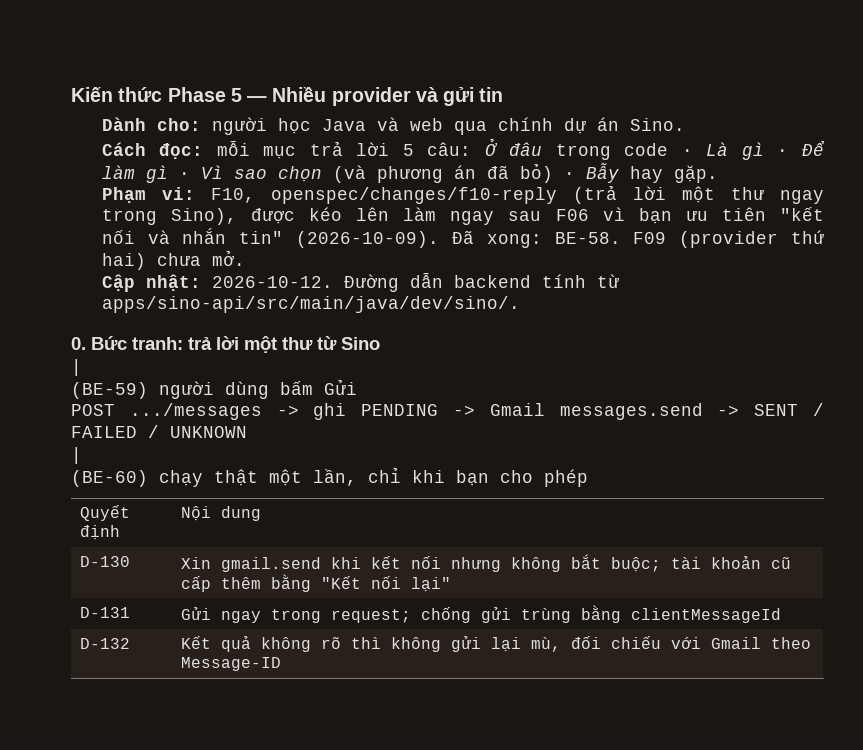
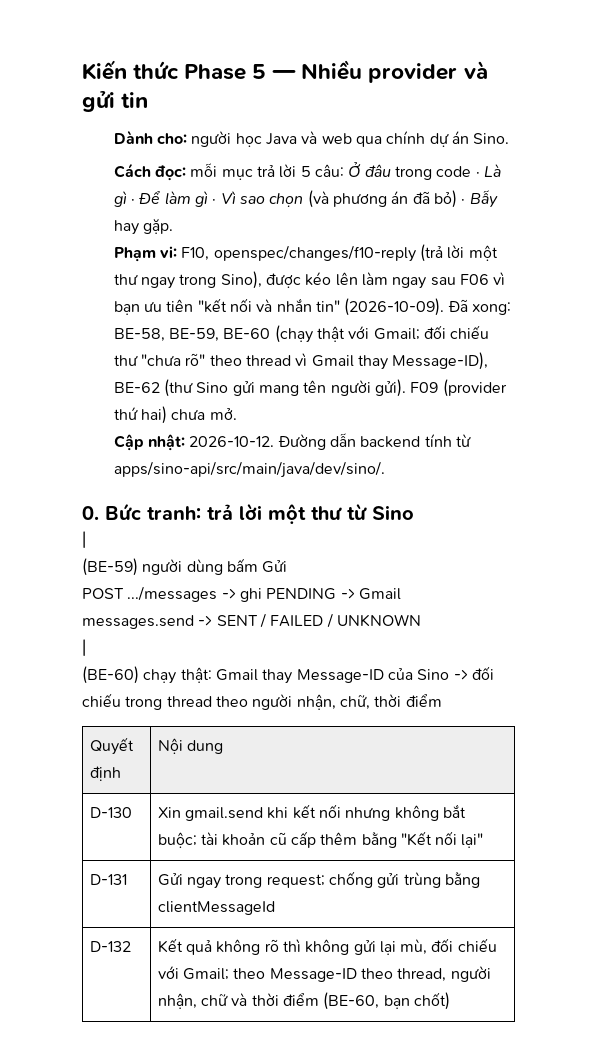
- Đã xong: BE-58.
+ Đã xong: BE-58, BE-59, BE-60 (chạy thật với Gmail; đối chiếu thư "chưa rõ" theo thread vì Gmail thay Message-ID), BE-62 (thư Sino gửi mang tên người gửi).
- (BE-60) chạy thật một lần, chỉ khi bạn cho phép
+ (BE-60) chạy thật: Gmail thay Message-ID của Sino -> đối chiếu trong thread theo người nhận, chữ, thời điểm
- D-132 | Kết quả không rõ thì không gửi lại mù, đối chiếu với Gmail theo Message-ID
+ D-132 | Kết quả không rõ thì không gửi lại mù, đối chiếu với Gmail; theo Message-ID theo thread, người nhận, chữ và thời điểm (BE-60, bạn chốt)

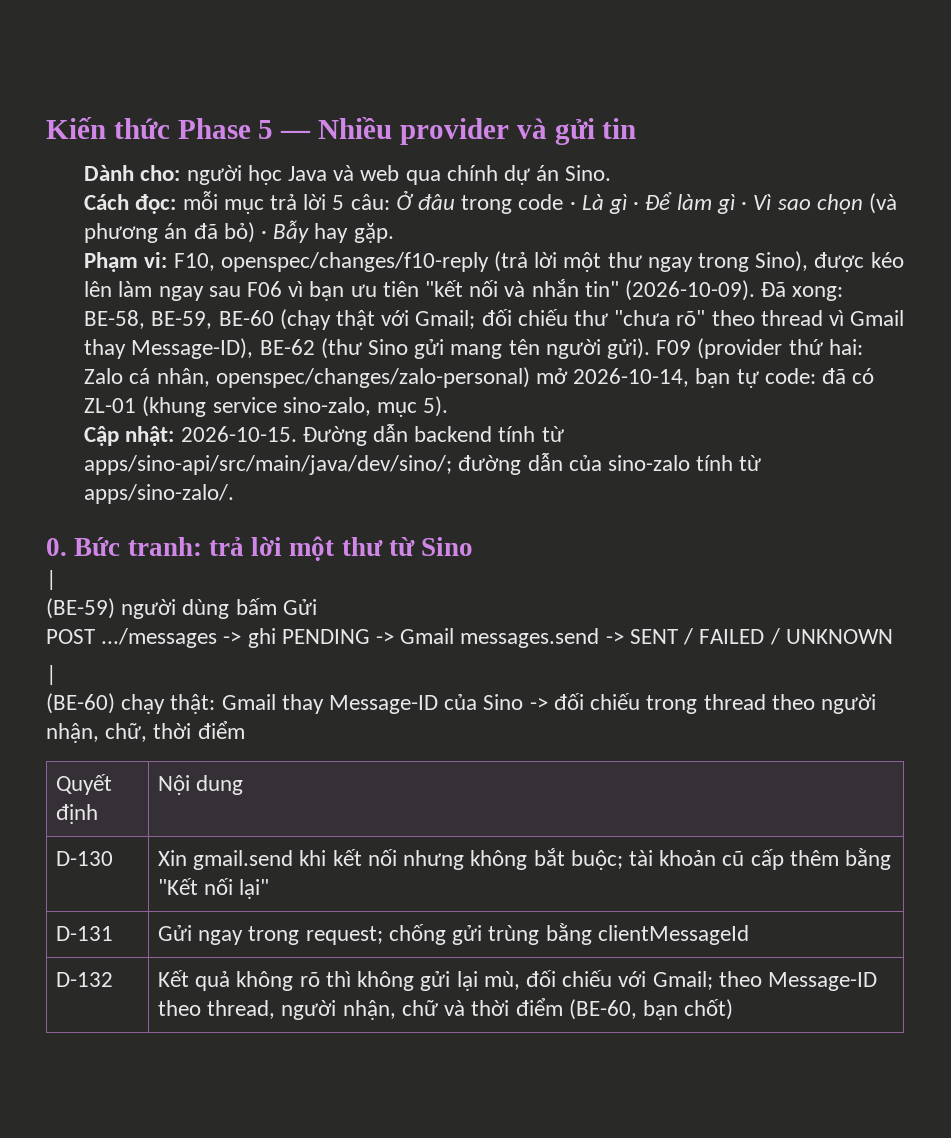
- F09 (provider thứ hai) chưa mở.
+ F09 (provider thứ hai: Zalo cá nhân, openspec/changes/zalo-personal) mở 2026-10-14, bạn tự code: đã có ZL-01 (khung service sino-zalo, mục 5).
- Cập nhật: 2026-10-12.
+ Cập nhật: 2026-10-15.
- Đường dẫn backend tính từ apps/sino-api/src/main/java/dev/sino/.
+ Đường dẫn backend tính từ apps/sino-api/src/main/java/dev/sino/; đường dẫn của sino-zalo tính từ apps/sino-zalo/.

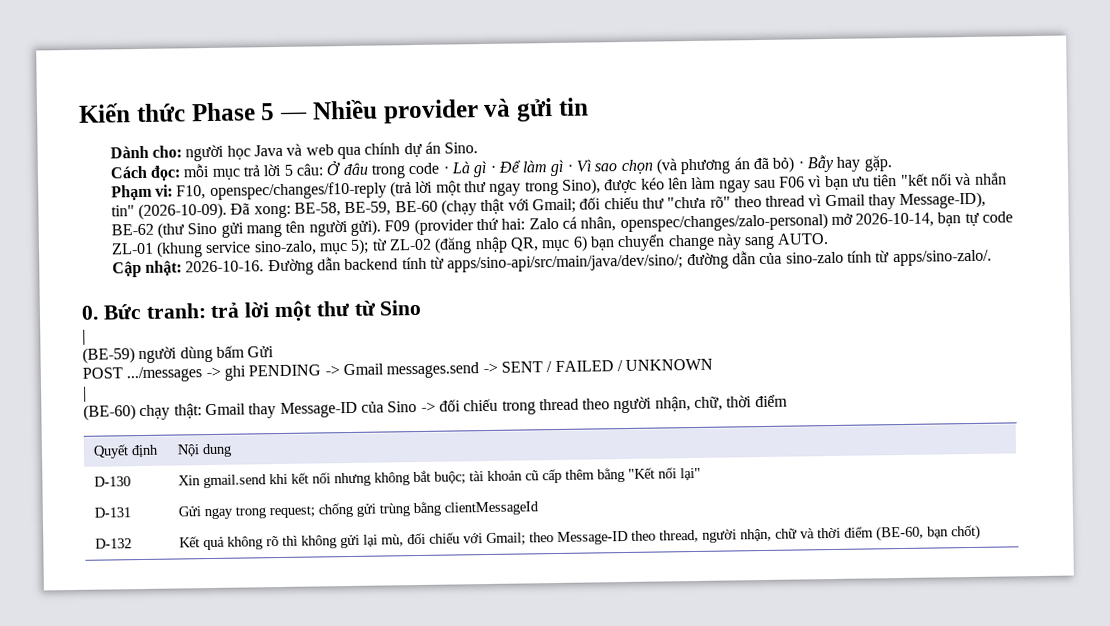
- F09 (provider thứ hai: Zalo cá nhân, openspec/changes/zalo-personal) mở 2026-10-14, bạn tự code: đã có ZL-01 (khung service sino-zalo, mục 5).
+ F09 (provider thứ hai: Zalo cá nhân, openspec/changes/zalo-personal) mở 2026-10-14, bạn tự code ZL-01 (khung service sino-zalo, mục 5); từ ZL-02 (đăng nhập QR, mục 6) bạn chuyển change này sang AUTO.
- Cập nhật: 2026-10-15.
+ Cập nhật: 2026-10-16.

